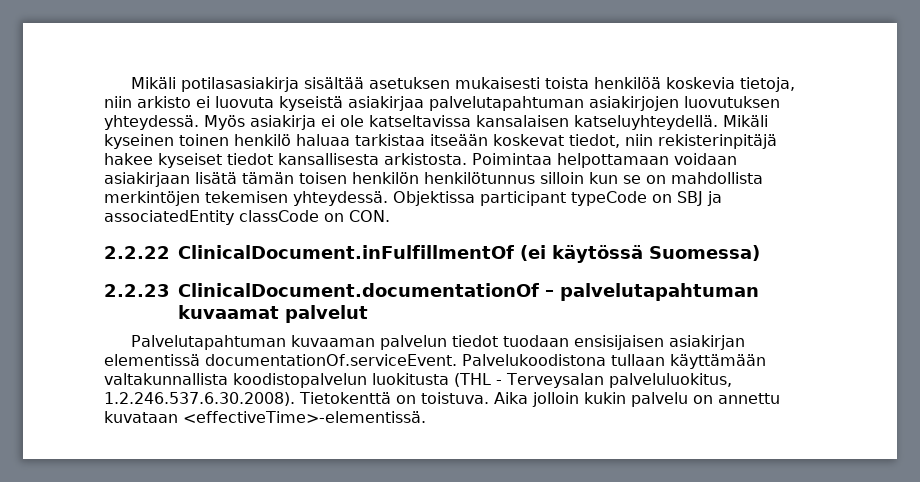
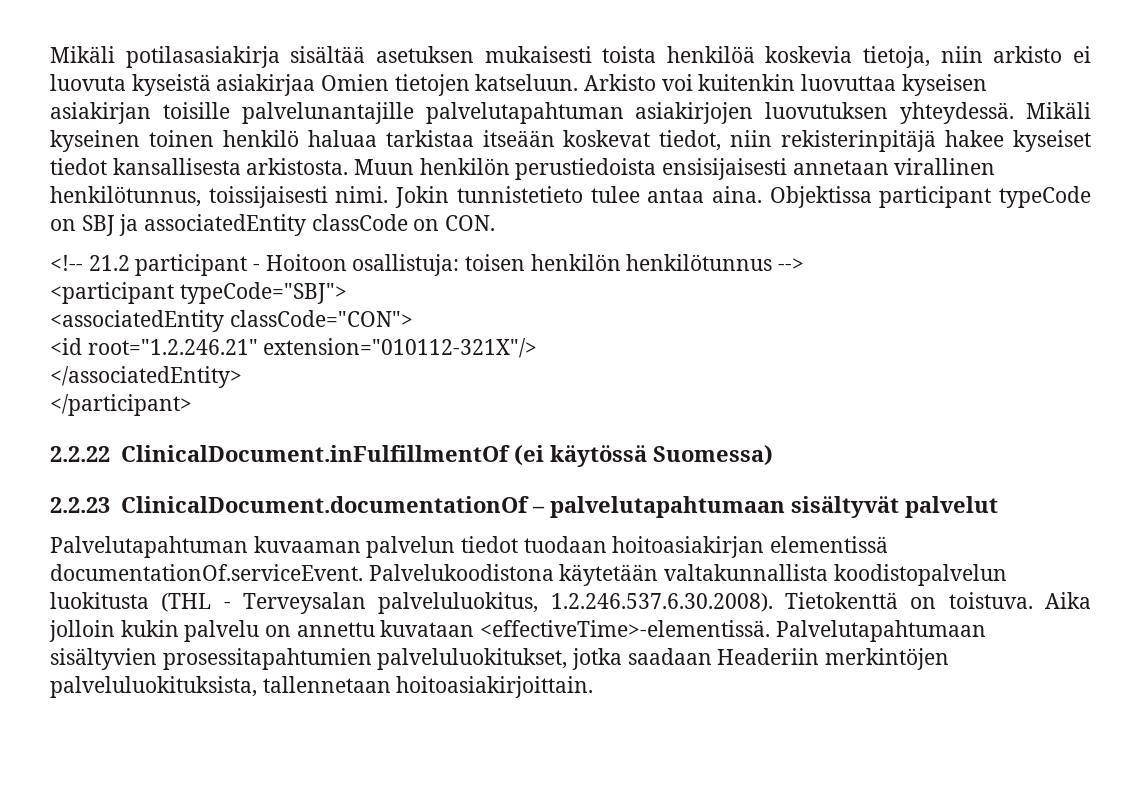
- Mikäli potilasasiakirja sisältää asetuksen mukaisesti toista henkilöä koskevia tietoja, niin arkisto ei luovuta kyseistä asiakirjaa palvelutapahtuman asiakirjojen luovutuksen yhteydessä. Myös asiakirja ei ole katseltavissa kansalaisen katseluyhteydellä.
+ Mikäli potilasasiakirja sisältää asetuksen mukaisesti toista henkilöä koskevia tietoja, niin arkisto ei luovuta kyseistä asiakirjaa Omien tietojen katseluun. Arkisto voi kuitenkin luovuttaa kyseisen asiakirjan toisille palvelunantajille palvelutapahtuman asiakirjojen luovutuksen yhteydessä.
- Poimintaa helpottamaan voidaan asiakirjaan lisätä tämän toisen henkilön henkilötunnus silloin kun se on mahdollista merkintöjen tekemisen yhteydessä.
+ Muun henkilön perustiedoista ensisijaisesti annetaan virallinen henkilötunnus, toissijaisesti nimi. Jokin tunnistetieto tulee antaa aina.
+ <!-- 21.2 participant - Hoitoon osallistuja: toisen henkilön henkilötunnus -->
+ <participant typeCode="SBJ">
+ <associatedEntity classCode="CON">
+ <id root="1.2.246.21" extension="010112-321X"/>
+ </associatedEntity>
+ </participant>
- 2.2.23 ClinicalDocument.documentationOf – palvelutapahtuman kuvaamat palvelut
+ 2.2.23 ClinicalDocument.documentationOf – palvelutapahtumaan sisältyvät palvelut
- Palvelutapahtuman kuvaaman palvelun tiedot tuodaan ensisijaisen asiakirjan elementissä documentationOf.serviceEvent. Palvelukoodistona tullaan käyttämään valtakunnallista koodistopalvelun luokitusta (THL - Terveysalan palveluluokitus, 1.2.246.537.6.30.2008). Tietokenttä on toistuva.
+ Palvelutapahtuman kuvaaman palvelun tiedot tuodaan hoitoasiakirjan elementissä documentationOf.serviceEvent. Palvelukoodistona käytetään valtakunnallista koodistopalvelun luokitusta (THL - Terveysalan palveluluokitus, 1.2.246.537.6.30.2008). Tietokenttä on toistuva.
+ Palvelutapahtumaan sisältyvien prosessitapahtumien palveluluokitukset, jotka saadaan Headeriin merkintöjen palveluluokituksista, tallennetaan hoitoasiakirjoittain.

